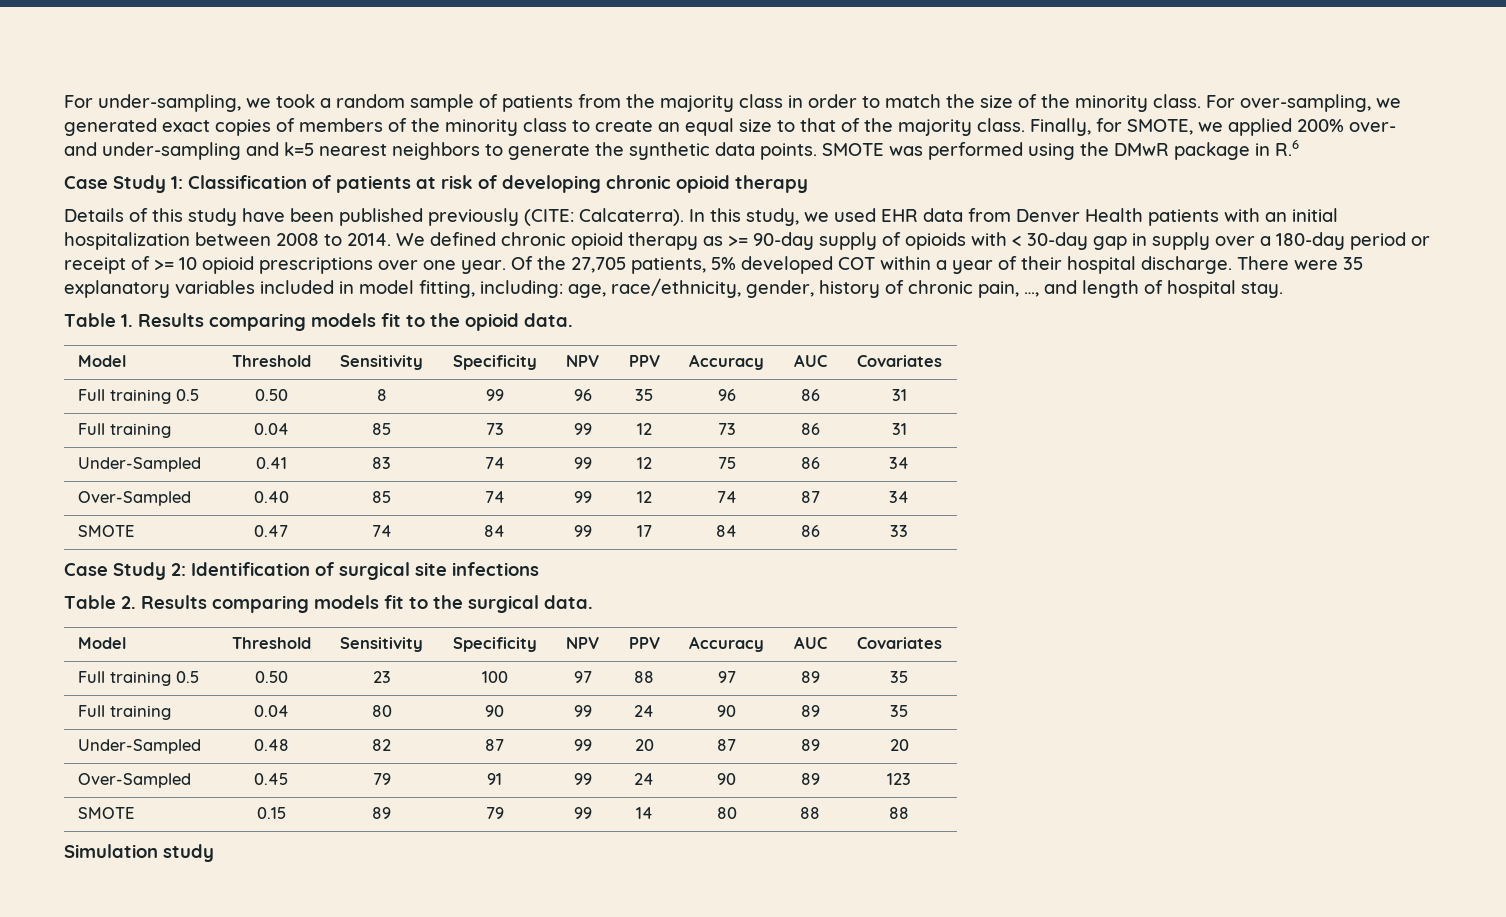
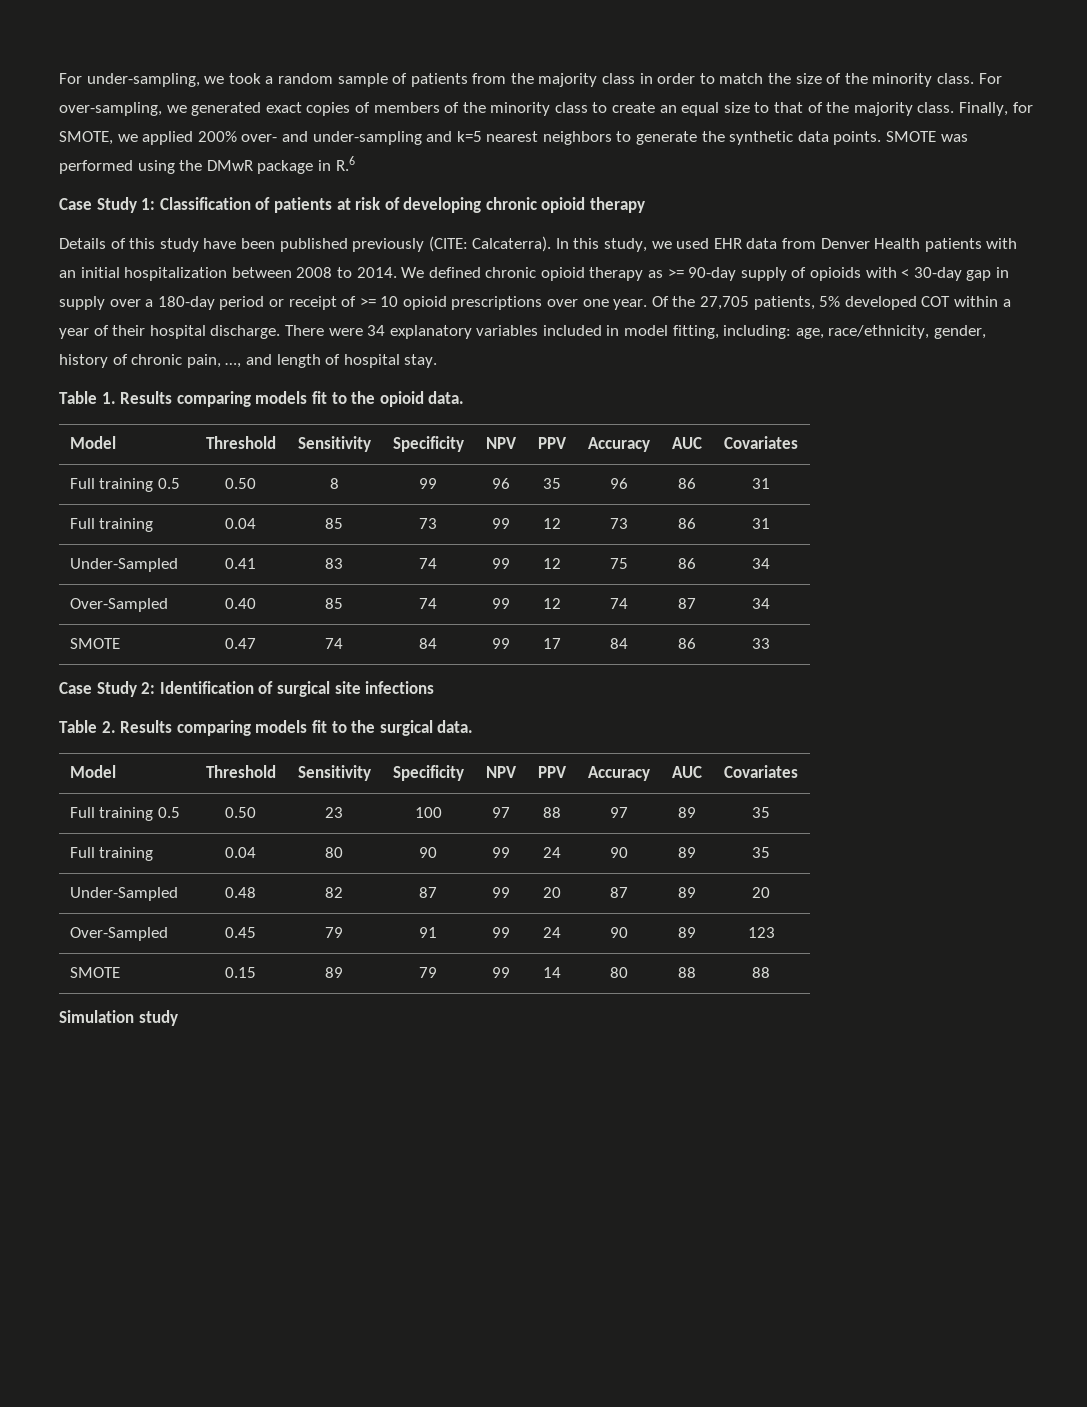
- There were 35 explanatory variables included in model fitting, including: age, race/ethnicity, gender, history of chronic pain, …, and length of hospital stay.
+ There were 34 explanatory variables included in model fitting, including: age, race/ethnicity, gender, history of chronic pain, …, and length of hospital stay.

